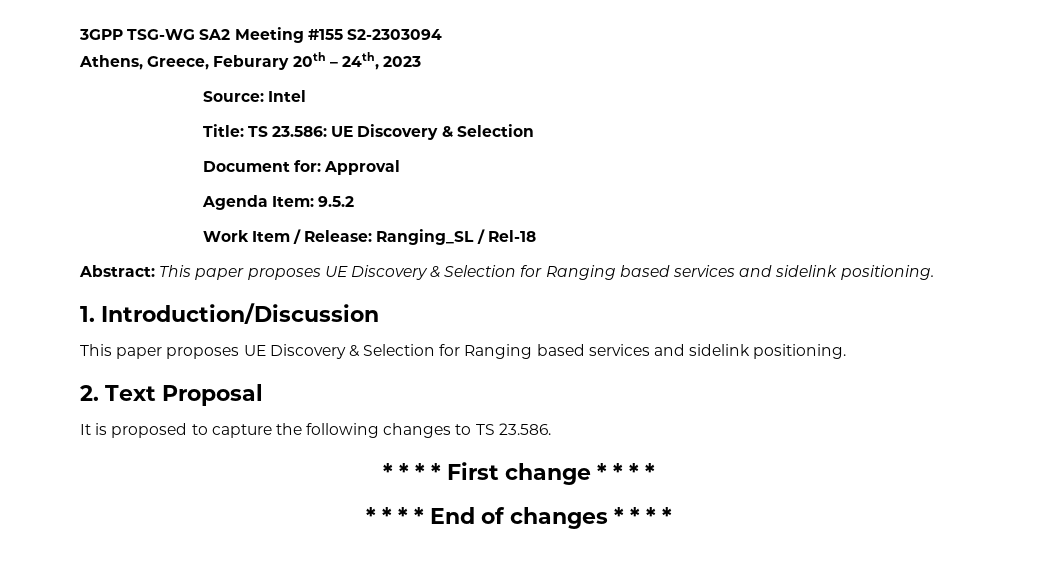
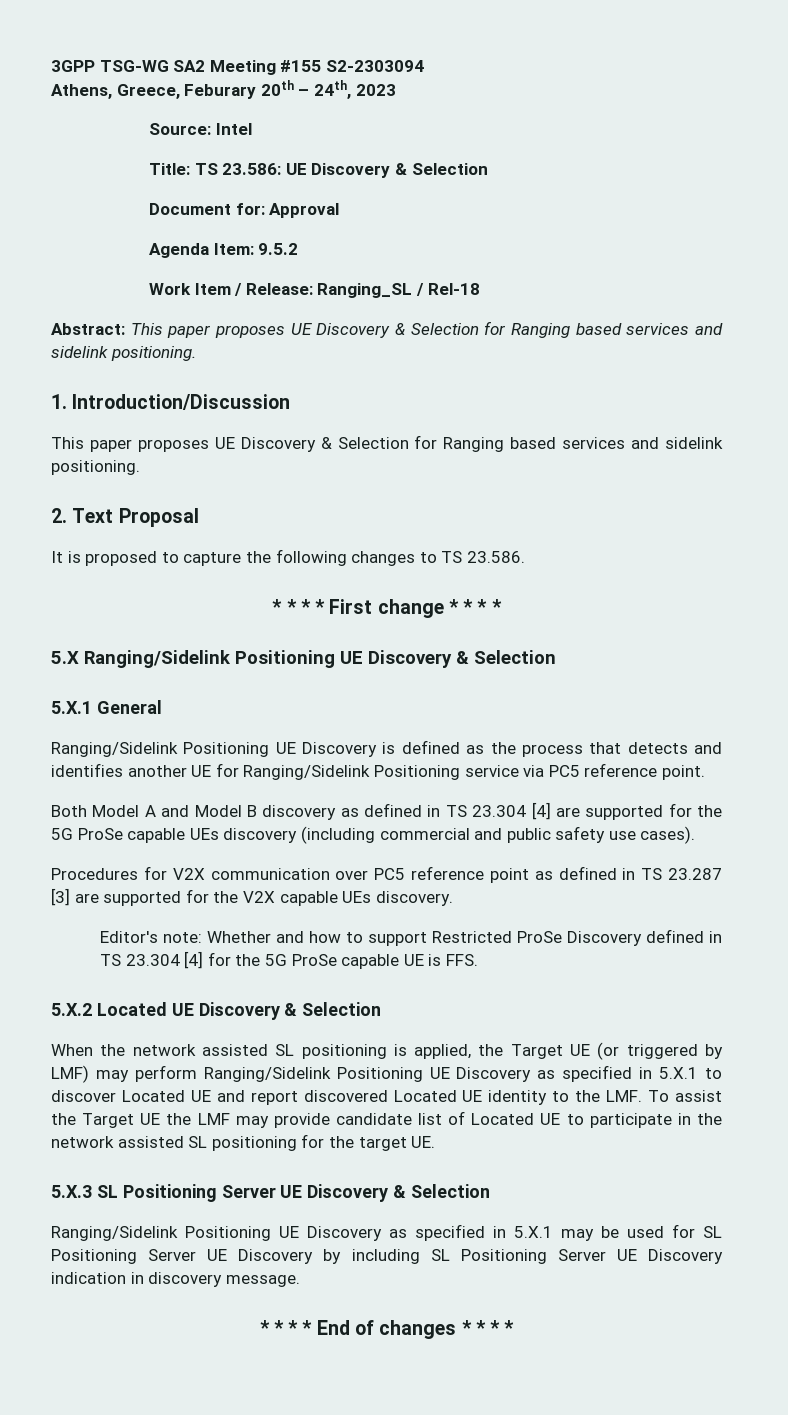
+ 5.X Ranging/Sidelink Positioning UE Discovery & Selection
+ 5.X.1 General
+ Ranging/Sidelink Positioning UE Discovery is defined as the process that detects and identifies another UE for Ranging/Sidelink Positioning service via PC5 reference point.
+ Both Model A and Model B discovery as defined in TS 23.304 [4] are supported for the 5G ProSe capable UEs discovery (including commercial and public safety use cases).
+ Procedures for V2X communication over PC5 reference point as defined in TS 23.287 [3] are supported for the V2X capable UEs discovery.
+ Editor's note: Whether and how to support Restricted ProSe Discovery defined in TS 23.304 [4] for the 5G ProSe capable UE is FFS.
+ 5.X.2 Located UE Discovery & Selection
+ When the network assisted SL positioning is applied, the Target UE (or triggered by LMF) may perform Ranging/Sidelink Positioning UE Discovery as specified in 5.X.1 to discover Located UE and report discovered Located UE identity to the LMF. To assist the Target UE the LMF may provide candidate list of Located UE to participate in the network assisted SL positioning for the target UE.
+ 5.X.3 SL Positioning Server UE Discovery & Selection
+ Ranging/Sidelink Positioning UE Discovery as specified in 5.X.1 may be used for SL Positioning Server UE Discovery by including SL Positioning Server UE Discovery indication in discovery message.

